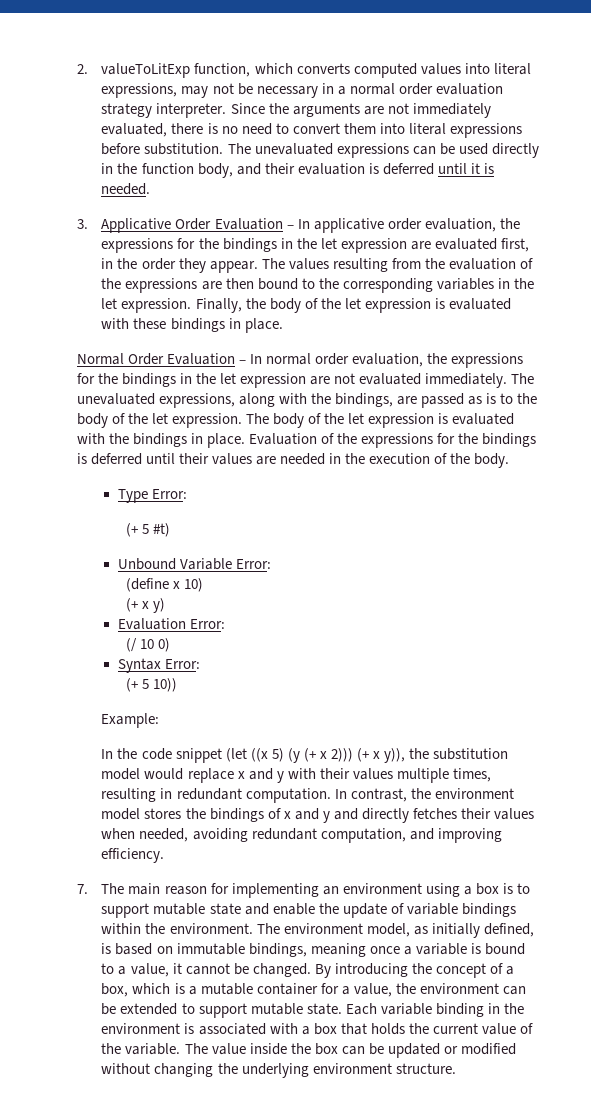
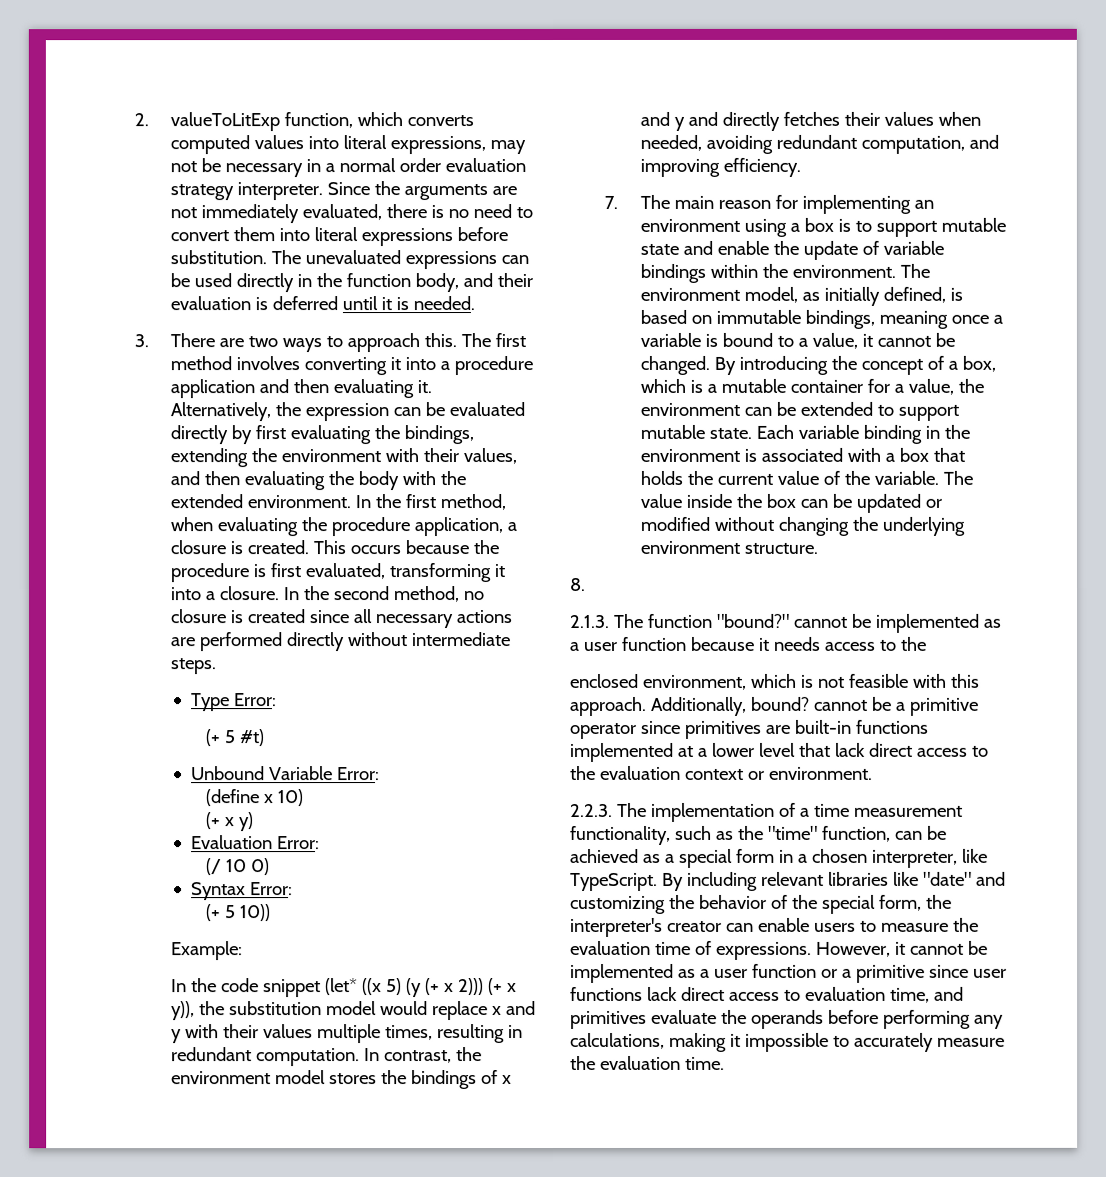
- 3. Applicative Order Evaluation – In applicative order evaluation, the expressions for the bindings in the let expression are evaluated first, in the order they appear. The values resulting from the evaluation of the expressions are then bound to the corresponding variables in the let expression. Finally, the body of the let expression is evaluated with these bindings in place.
- Normal Order Evaluation – In normal order evaluation, the expressions for the bindings in the let expression are not evaluated immediately. The unevaluated expressions, along with the bindings, are passed as is to the body of the let expression. The body of the let expression is evaluated with the bindings in place. Evaluation of the expressions for the bindings is deferred until their values are needed in the execution of the body.
+ 3. There are two ways to approach this. The first method involves converting it into a procedure application and then evaluating it. Alternatively, the expression can be evaluated directly by first evaluating the bindings, extending the environment with their values, and then evaluating the body with the extended environment. In the first method, when evaluating the procedure application, a closure is created. This occurs because the procedure is first evaluated, transforming it into a closure. In the second method, no closure is created since all necessary actions are performed directly without intermediate steps.
- In the code snippet (let ((x 5) (y (+ x 2))) (+ x y)), the substitution model would replace x and y with their values multiple times, resulting in redundant computation.
+ In the code snippet (let* ((x 5) (y (+ x 2))) (+ x y)), the substitution model would replace x and y with their values multiple times, resulting in redundant computation.
+ 8.
+ 2.1.3. The function "bound?" cannot be implemented as a user function because it needs access to the
+ enclosed environment, which is not feasible with this approach. Additionally, bound? cannot be a primitive operator since primitives are built-in functions implemented at a lower level that lack direct access to the evaluation context or environment.
+ 2.2.3. The implementation of a time measurement functionality, such as the "time" function, can be achieved as a special form in a chosen interpreter, like TypeScript. By including relevant libraries like "date" and customizing the behavior of the special form, the interpreter's creator can enable users to measure the evaluation time of expressions. However, it cannot be implemented as a user function or a primitive since user functions lack direct access to evaluation time, and primitives evaluate the operands before performing any calculations, making it impossible to accurately measure the evaluation time.

